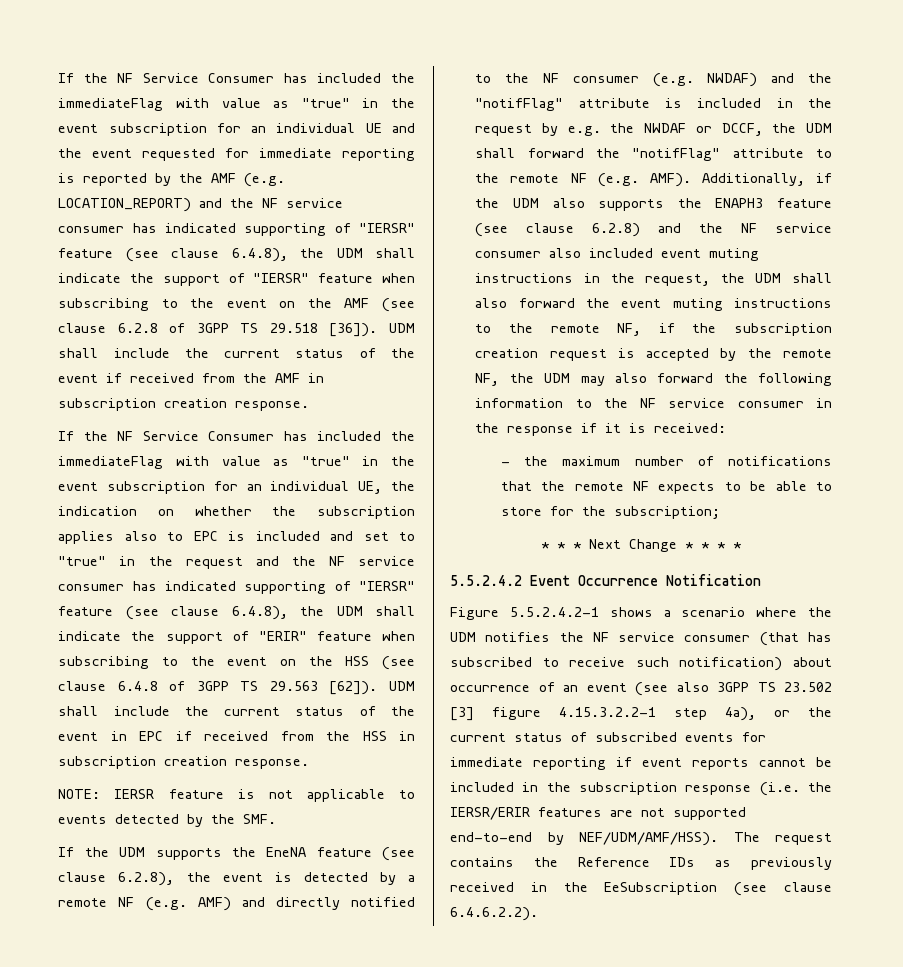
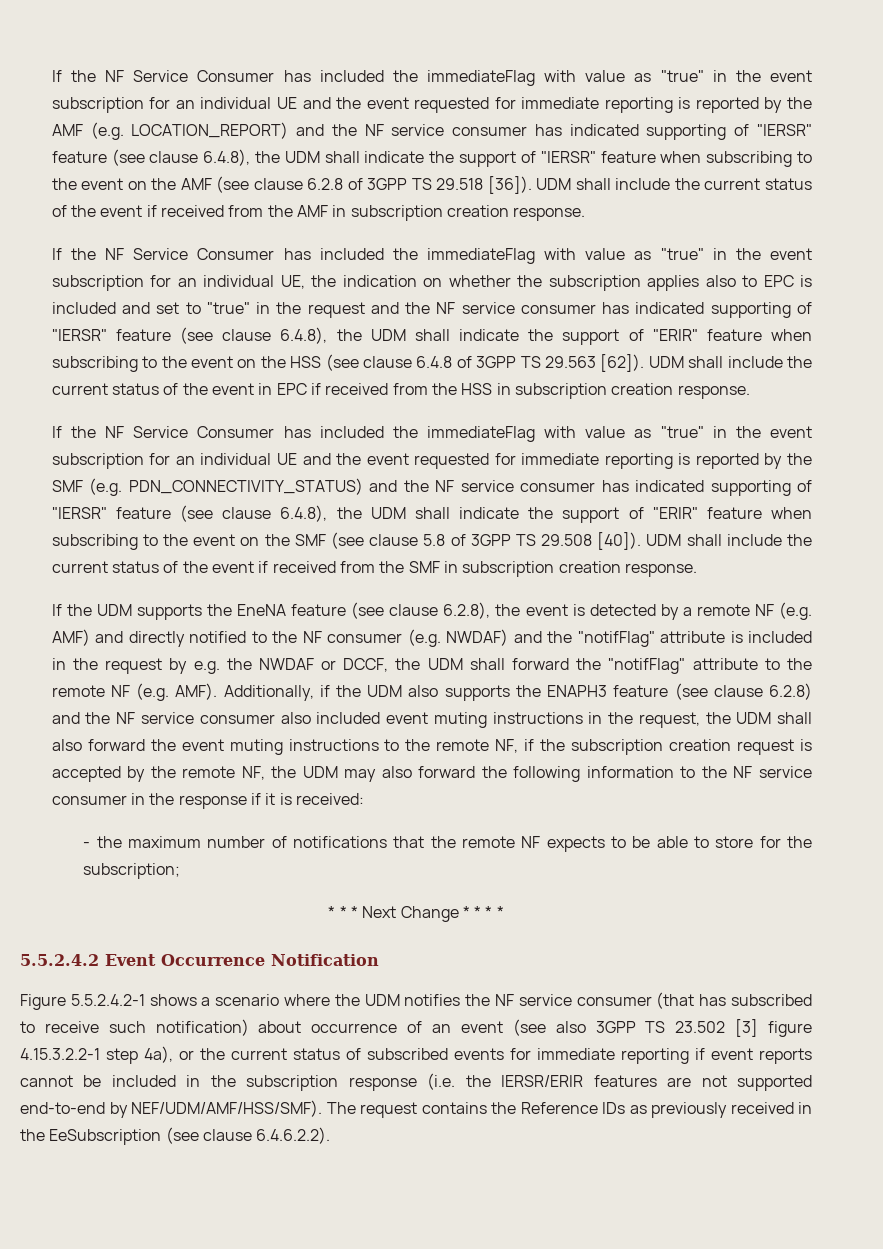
- NOTE: IERSR feature is not applicable to events detected by the SMF.
+ If the NF Service Consumer has included the immediateFlag with value as "true" in the event subscription for an individual UE and the event requested for immediate reporting is reported by the SMF (e.g. PDN_CONNECTIVITY_STATUS) and the NF service consumer has indicated supporting of "IERSR" feature (see clause 6.4.8), the UDM shall indicate the support of "ERIR" feature when subscribing to the event on the SMF (see clause 5.8 of 3GPP TS 29.508 [40]). UDM shall include the current status of the event if received from the SMF in subscription creation response.
- Figure 5.5.2.4.2-1 shows a scenario where the UDM notifies the NF service consumer (that has subscribed to receive such notification) about occurrence of an event (see also 3GPP TS 23.502 [3] figure 4.15.3.2.2-1 step 4a), or the current status of subscribed events for immediate reporting if event reports cannot be included in the subscription response (i.e. the IERSR/ERIR features are not supported end-to-end by NEF/UDM/AMF/HSS).
+ Figure 5.5.2.4.2-1 shows a scenario where the UDM notifies the NF service consumer (that has subscribed to receive such notification) about occurrence of an event (see also 3GPP TS 23.502 [3] figure 4.15.3.2.2-1 step 4a), or the current status of subscribed events for immediate reporting if event reports cannot be included in the subscription response (i.e. the IERSR/ERIR features are not supported end-to-end by NEF/UDM/AMF/HSS/SMF).

